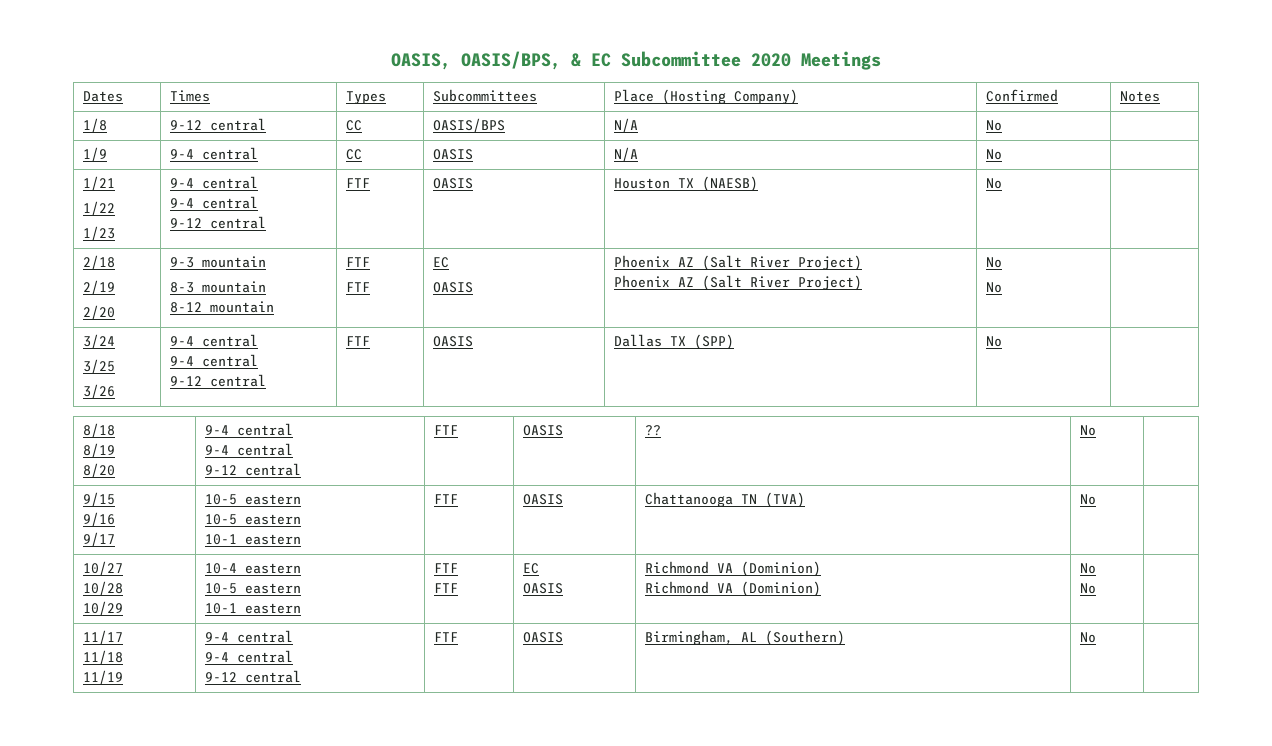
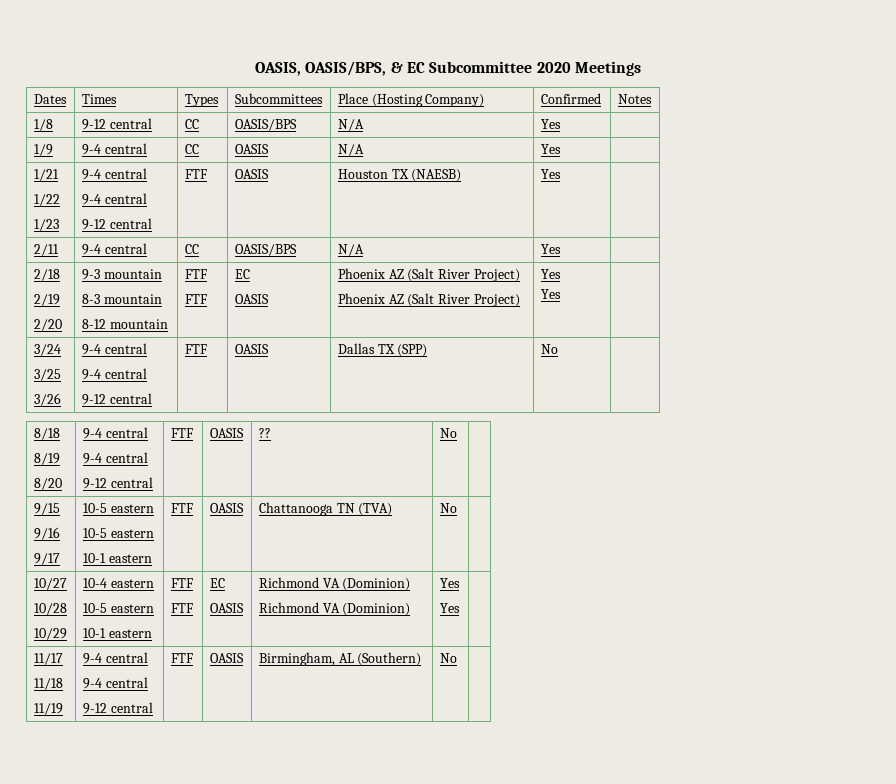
- 1/8 | 9-12 central | CC | OASIS/BPS | N/A | No |
+ 1/8 | 9-12 central | CC | OASIS/BPS | N/A | Yes |
- 1/9 | 9-4 central | CC | OASIS | N/A | No |
+ 1/9 | 9-4 central | CC | OASIS | N/A | Yes |
  1/21
  1/22
  1/23 | 9-4 central
  9-4 central
- 9-12 central | FTF | OASIS | Houston TX (NAESB) | No |
+ 9-12 central | FTF | OASIS | Houston TX (NAESB) | Yes |
+ 2/11 | 9-4 central | CC | OASIS/BPS | N/A | Yes |
  2/18
  2/19
  2/20 | 9-3 mountain
  8-3 mountain
  8-12 mountain | FTF
  FTF | EC
  OASIS | Phoenix AZ (Salt River Project)
- Phoenix AZ (Salt River Project) | No
- No |
+ Phoenix AZ (Salt River Project) | Yes
+ Yes |
  10/27
  10/28
  10/29 | 10-4 eastern
  10-5 eastern
  10-1 eastern | FTF
  FTF | EC
  OASIS | Richmond VA (Dominion)
- Richmond VA (Dominion) | No
- No |
+ Richmond VA (Dominion) | Yes
+ Yes |

